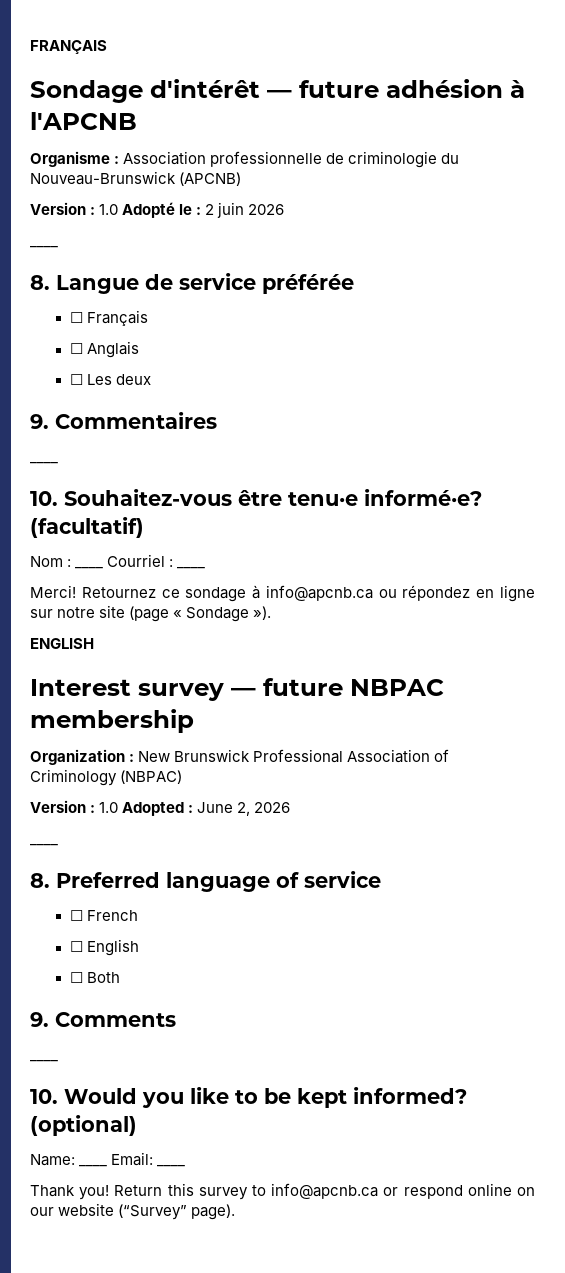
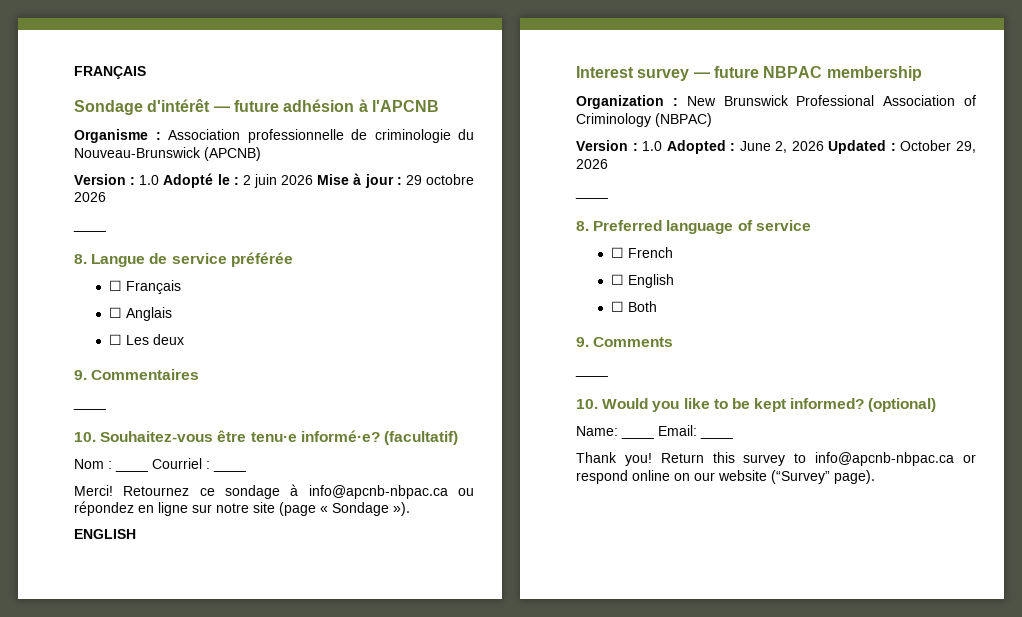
- Version : 1.0 Adopté le : 2 juin 2026
+ Version : 1.0 Adopté le : 2 juin 2026 Mise à jour : 29 octobre 2026
- Retournez ce sondage à info@apcnb.ca ou répondez en ligne sur notre site (page « Sondage »).
+ Retournez ce sondage à info@apcnb-nbpac.ca ou répondez en ligne sur notre site (page « Sondage »).
- Version : 1.0 Adopted : June 2, 2026
+ Version : 1.0 Adopted : June 2, 2026 Updated : October 29, 2026
- Return this survey to info@apcnb.ca or respond online on our website (“Survey” page).
+ Return this survey to info@apcnb-nbpac.ca or respond online on our website (“Survey” page).

